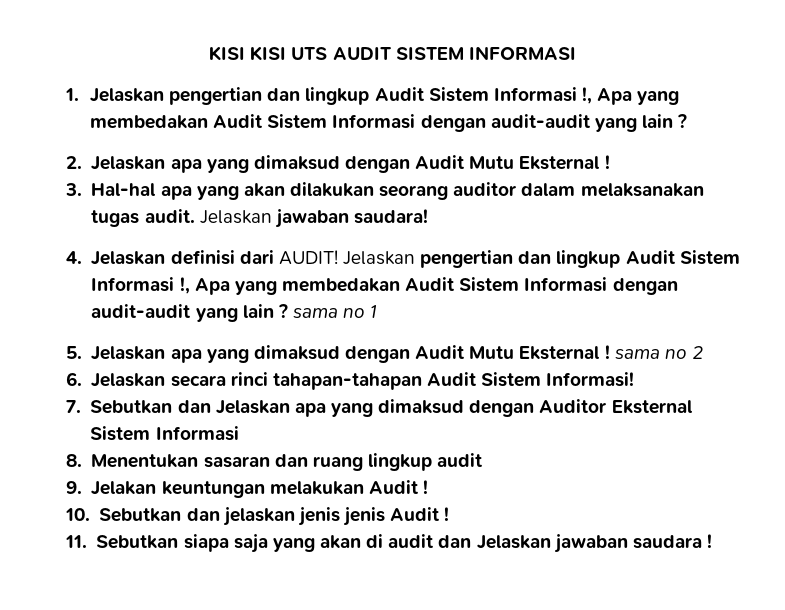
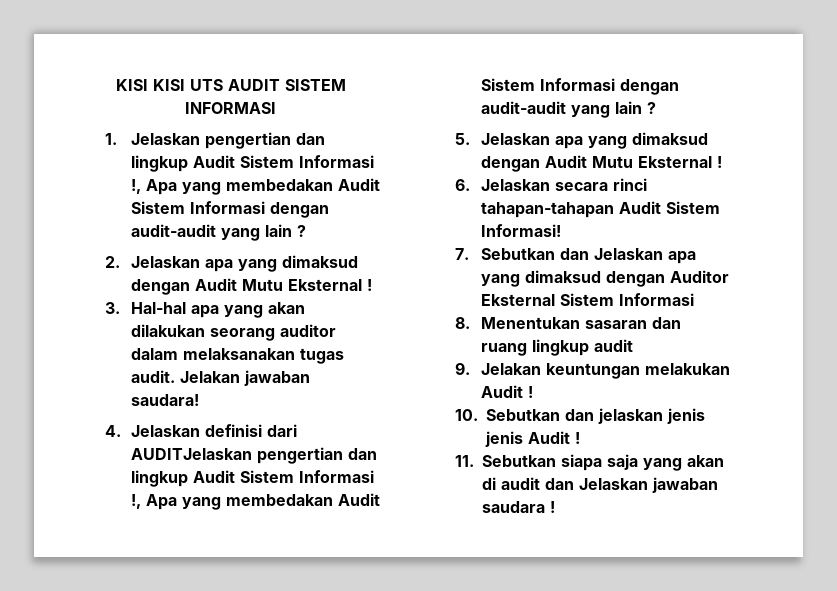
- Jelaskan jawaban saudara!
+ Jelakan jawaban saudara!
- 4. Jelaskan definisi dari AUDIT! Jelaskan pengertian dan lingkup Audit Sistem Informasi !, Apa yang membedakan Audit Sistem Informasi dengan audit-audit yang lain ? sama no 1
+ 4. Jelaskan definisi dari AUDITJelaskan pengertian dan lingkup Audit Sistem Informasi !, Apa yang membedakan Audit Sistem Informasi dengan audit-audit yang lain ?
- 5. Jelaskan apa yang dimaksud dengan Audit Mutu Eksternal ! sama no 2
+ 5. Jelaskan apa yang dimaksud dengan Audit Mutu Eksternal !

